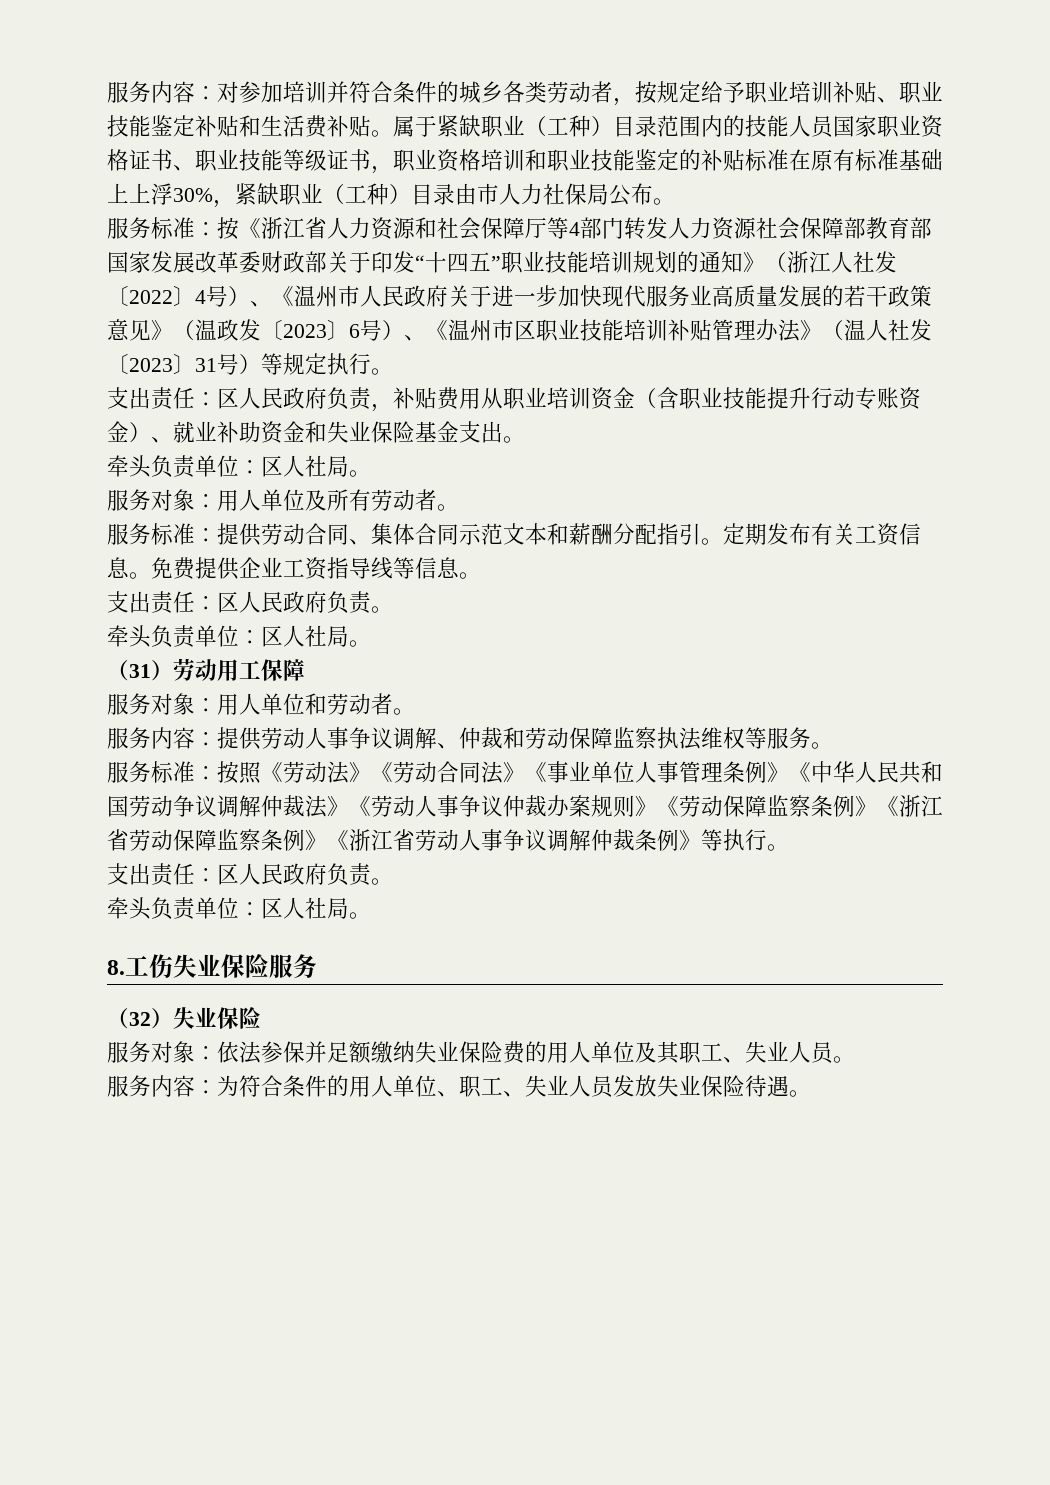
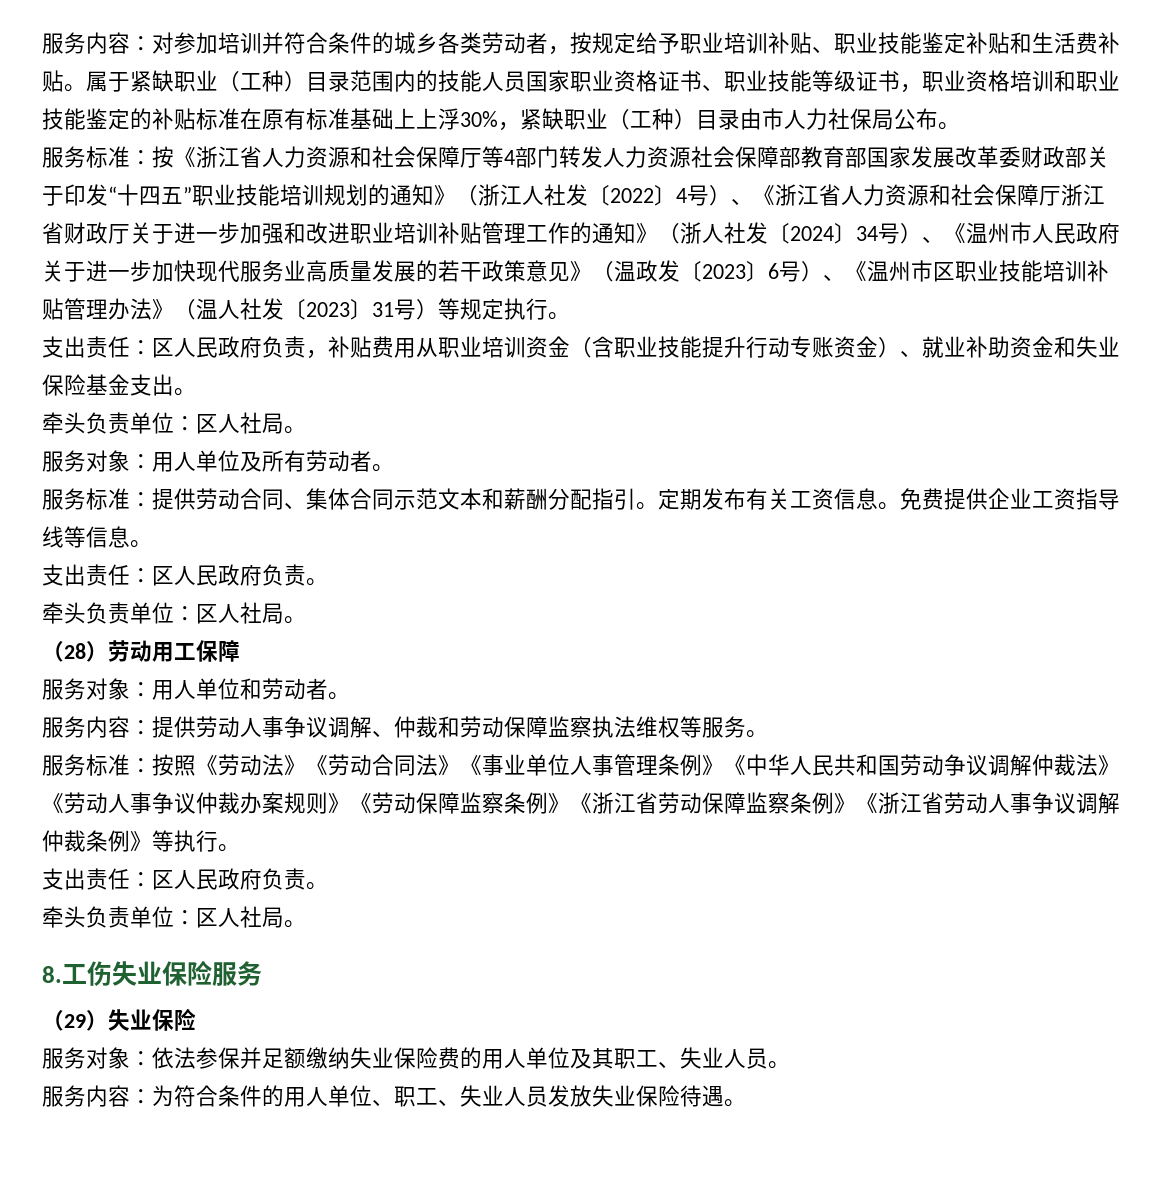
- 按《浙江省人力资源和社会保障厅等4部门转发人力资源社会保障部教育部国家发展改革委财政部关于印发“十四五”职业技能培训规划的通知》（浙江人社发〔2022〕4号）、《温州市人民政府关于进一步加快现代服务业高质量发展的若干政策意见》（温政发〔2023〕6号）、《温州市区职业技能培训补贴管理办法》（温人社发〔2023〕31号）等规定执行。
+ 按《浙江省人力资源和社会保障厅等4部门转发人力资源社会保障部教育部国家发展改革委财政部关于印发“十四五”职业技能培训规划的通知》（浙江人社发〔2022〕4号）、《浙江省人力资源和社会保障厅浙江省财政厅关于进一步加强和改进职业培训补贴管理工作的通知》（浙人社发〔2024〕34号）、《温州市人民政府关于进一步加快现代服务业高质量发展的若干政策意见》（温政发〔2023〕6号）、《温州市区职业技能培训补贴管理办法》（温人社发〔2023〕31号）等规定执行。
- （31）劳动用工保障
+ （28）劳动用工保障
- （32）失业保险
+ （29）失业保险

